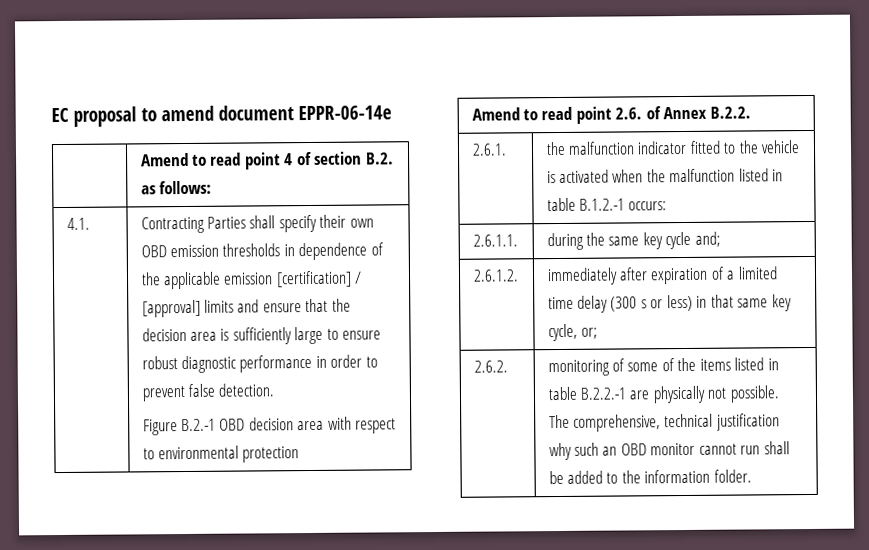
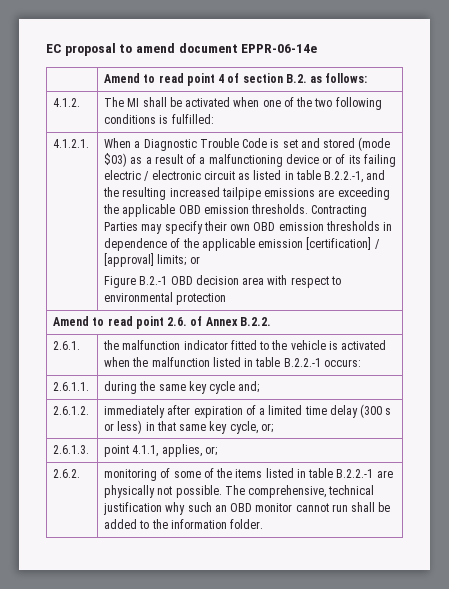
- 4.1. | Contracting Parties shall specify their own OBD emission thresholds in dependence of the applicable emission [certification] / [approval] limits and ensure that the decision area is sufficiently large to ensure robust diagnostic performance in order to prevent false detection.
+ 4.1.2. | The MI shall be activated when one of the two following conditions is fulfilled:
+ 4.1.2.1. | When a Diagnostic Trouble Code is set and stored (mode $03) as a result of a malfunctioning device or of its failing electric / electronic circuit as listed in table B.2.2.-1, and the resulting increased tailpipe emissions are exceeding the applicable OBD emission thresholds. Contracting Parties may specify their own OBD emission thresholds in dependence of the applicable emission [certification] / [approval] limits; or
- 2.6.1. | the malfunction indicator fitted to the vehicle is activated when the malfunction listed in table B.1.2.-1 occurs:
+ 2.6.1. | the malfunction indicator fitted to the vehicle is activated when the malfunction listed in table B.2.2.-1 occurs:
+ 2.6.1.3. | point 4.1.1, applies, or;

